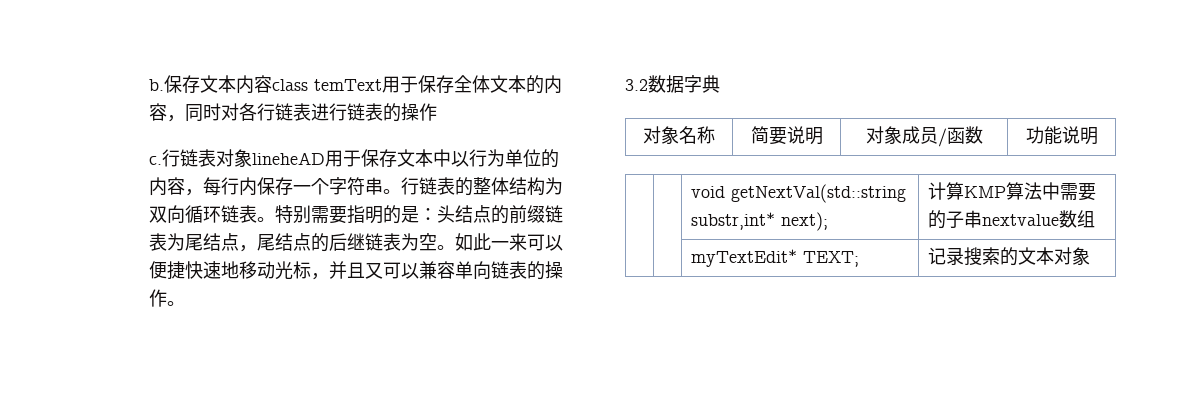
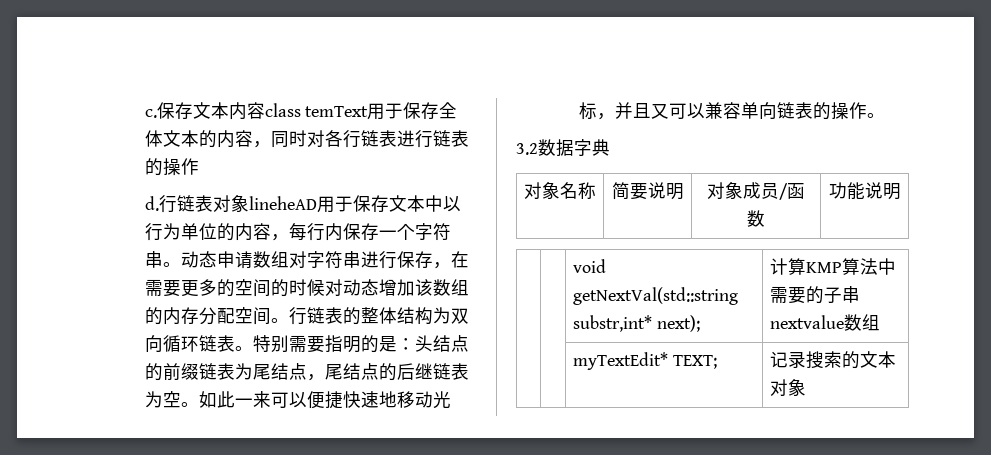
- b.
+ c.
- c.
+ d.
+ 动态申请数组对字符串进行保存，在需要更多的空间的时候对动态增加该数组的内存分配空间。

